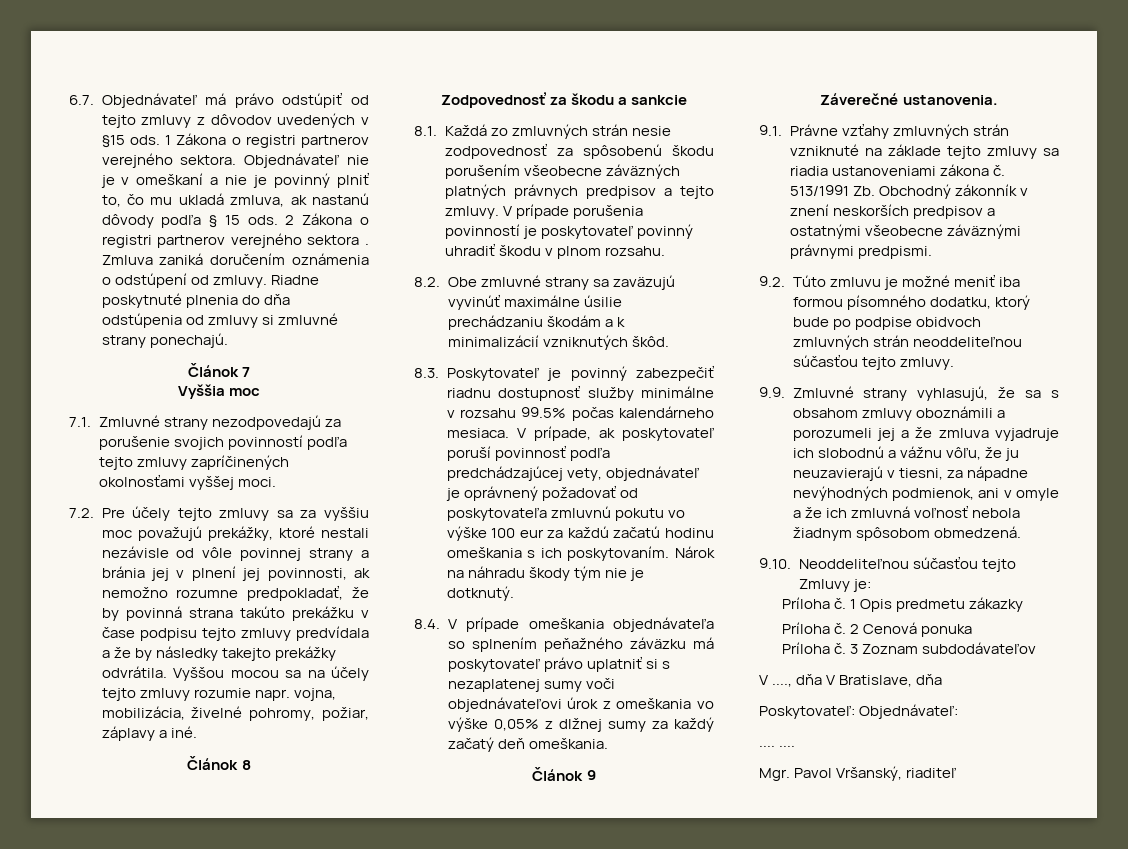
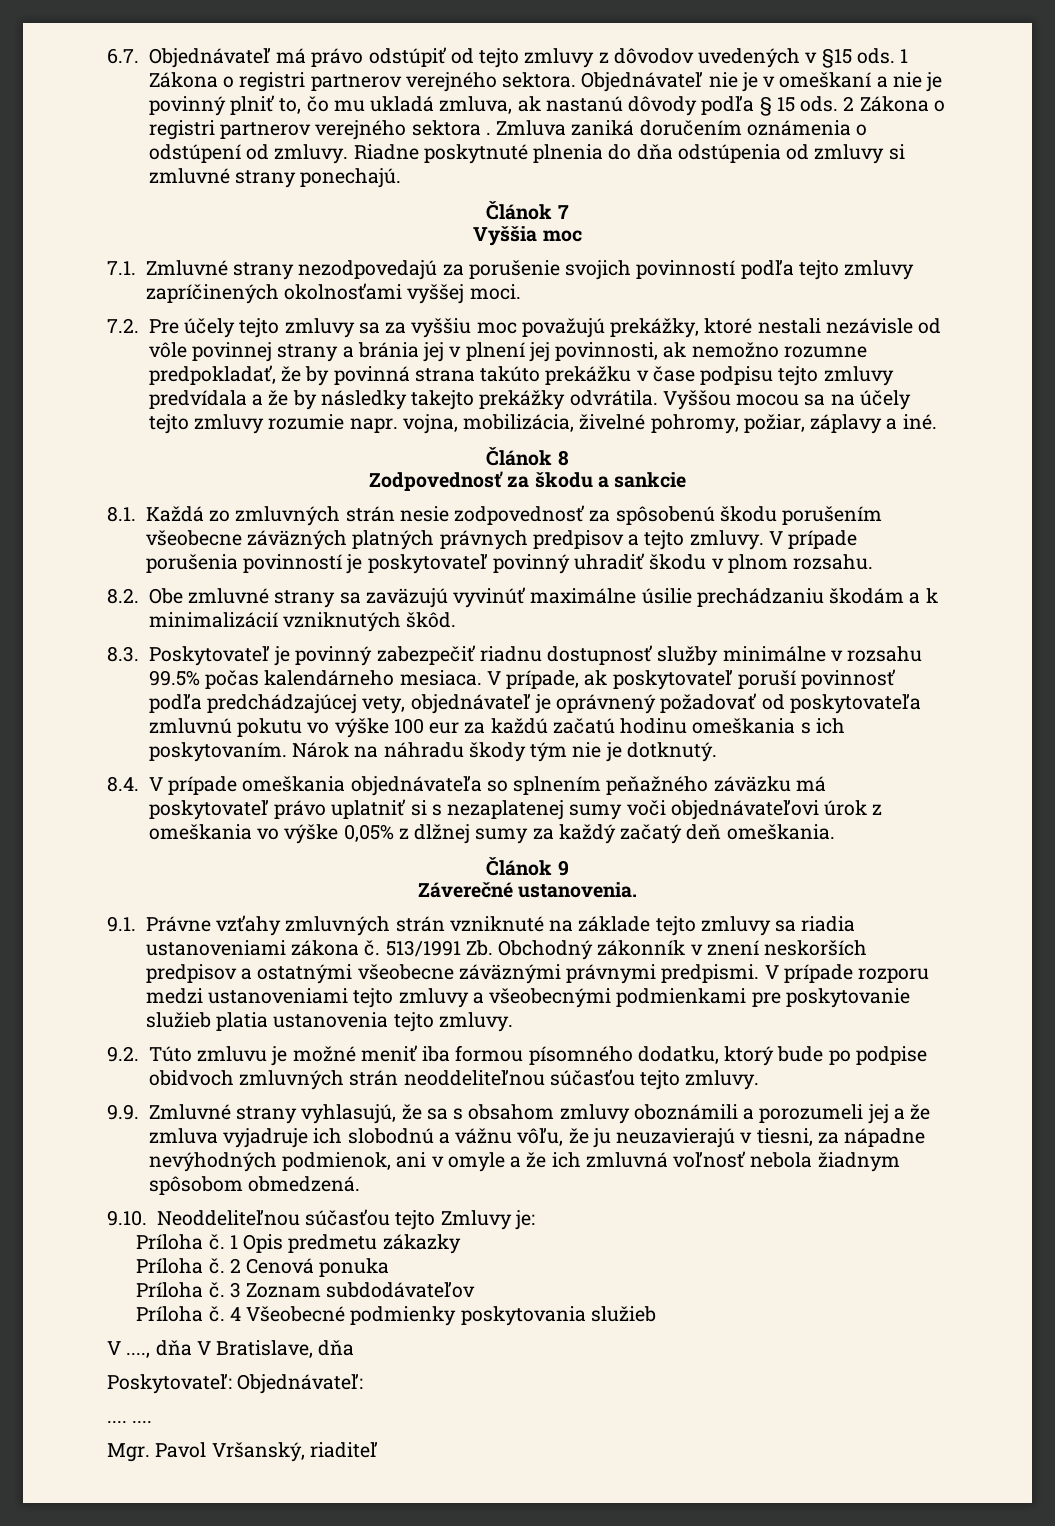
+ V prípade rozporu medzi ustanoveniami tejto zmluvy a všeobecnými podmienkami pre poskytovanie služieb platia ustanovenia tejto zmluvy.
+ Príloha č. 4 Všeobecné podmienky poskytovania služieb

